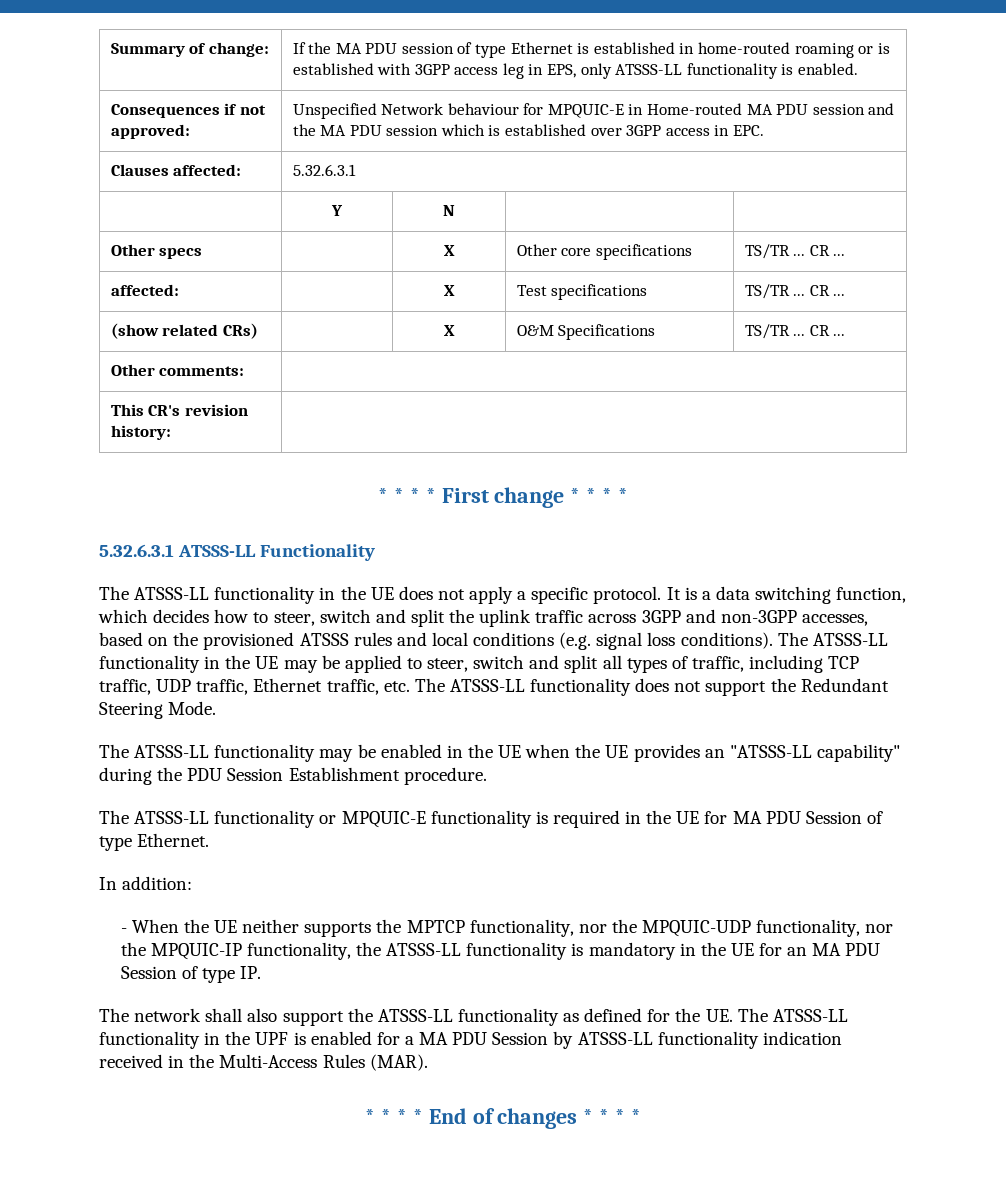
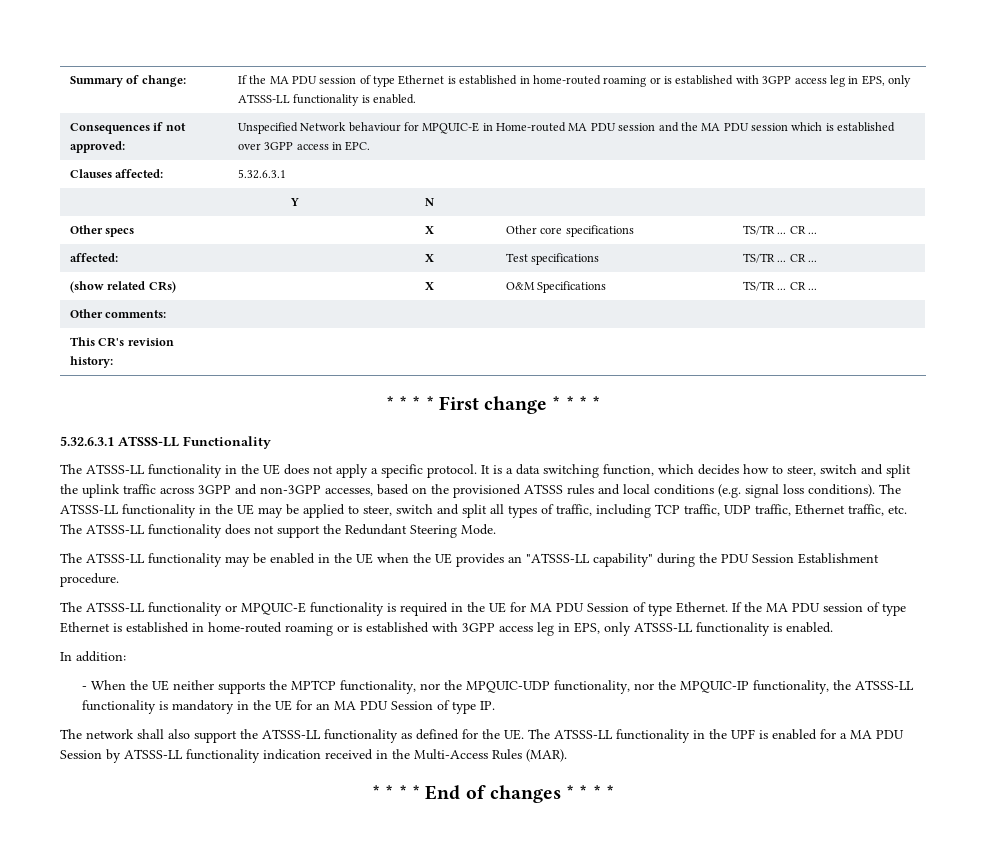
- The ATSSS-LL functionality or MPQUIC-E functionality is required in the UE for MA PDU Session of type Ethernet.
+ The ATSSS-LL functionality or MPQUIC-E functionality is required in the UE for MA PDU Session of type Ethernet. If the MA PDU session of type Ethernet is established in home-routed roaming or is established with 3GPP access leg in EPS, only ATSSS-LL functionality is enabled.

